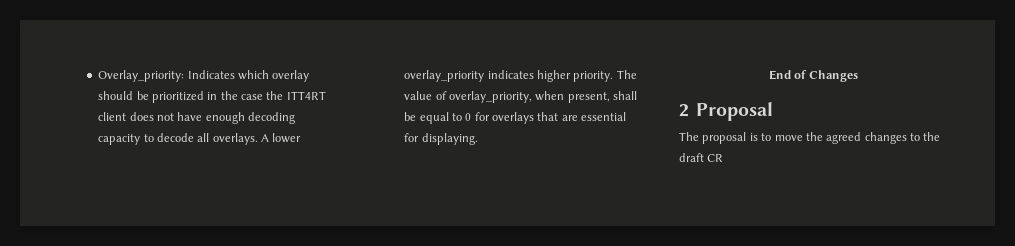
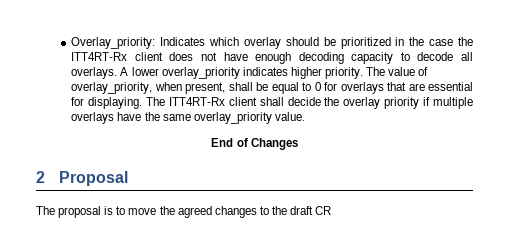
- Overlay_priority: Indicates which overlay should be prioritized in the case the ITT4RT client does not have enough decoding capacity to decode all overlays.
+ Overlay_priority: Indicates which overlay should be prioritized in the case the ITT4RT-Rx client does not have enough decoding capacity to decode all overlays.
+ The ITT4RT-Rx client shall decide the overlay priority if multiple overlays have the same overlay_priority value.

